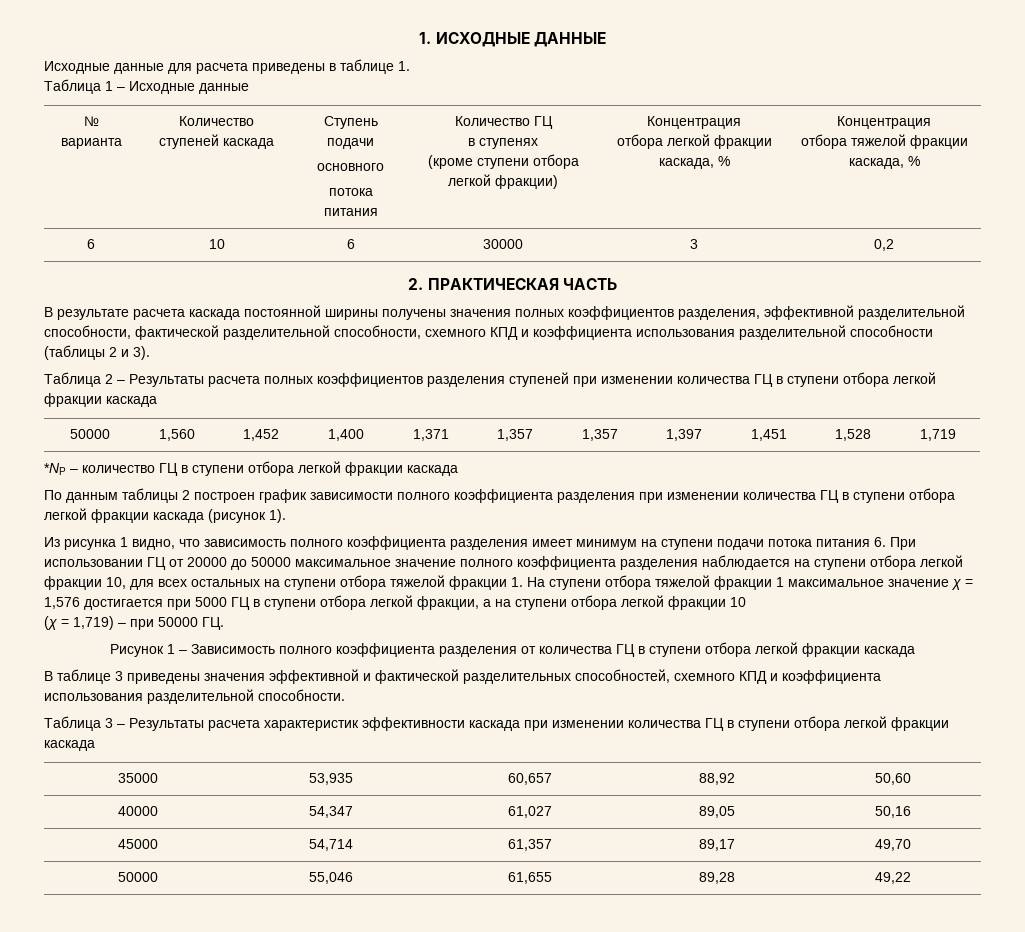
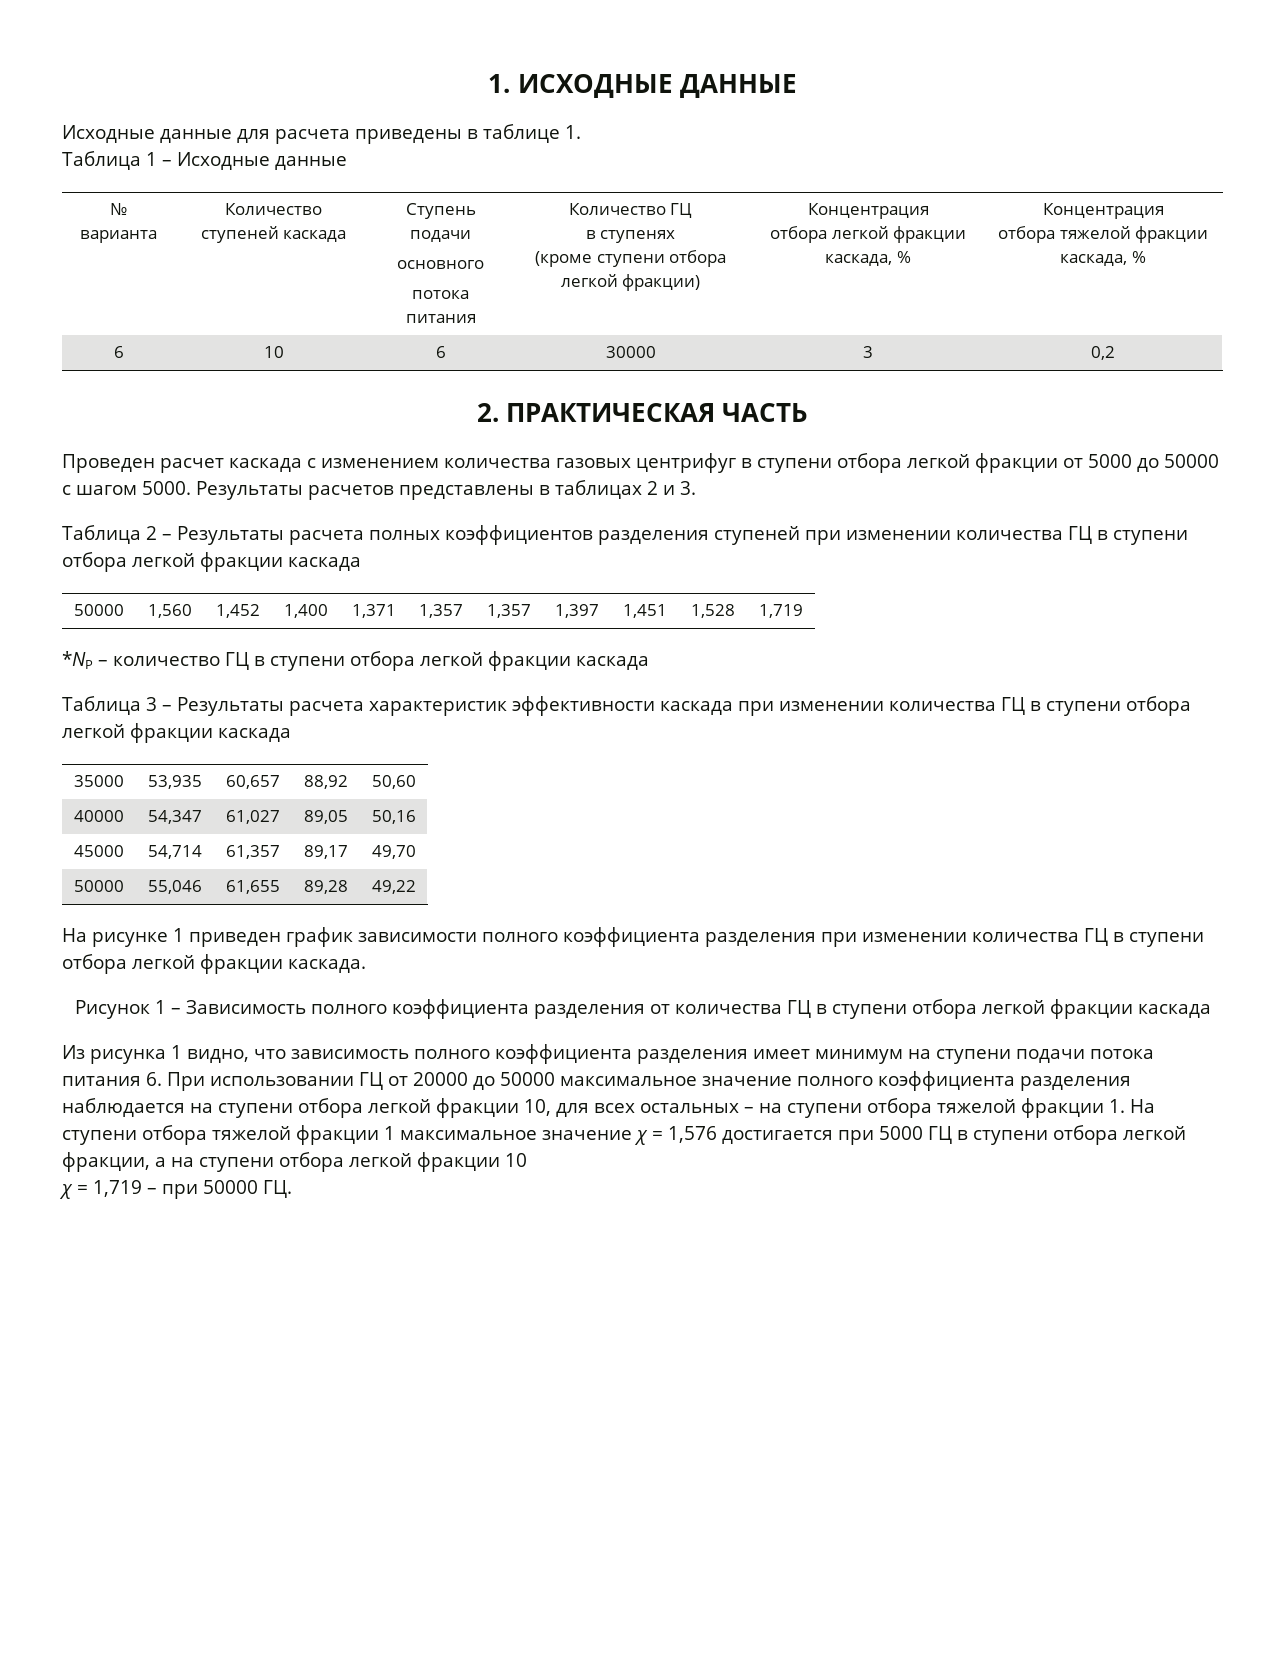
- В результате расчета каскада постоянной ширины получены значения полных коэффициентов разделения, эффективной разделительной способности, фактической разделительной способности, схемного КПД и коэффициента использования разделительной способности (таблицы 2 и 3).
+ Проведен расчет каскада с изменением количества газовых центрифуг в ступени отбора легкой фракции от 5000 до 50000 с шагом 5000. Результаты расчетов представлены в таблицах 2 и 3.
- По данным таблицы 2 построен график зависимости полного коэффициента разделения при изменении количества ГЦ в ступени отбора легкой фракции каскада (рисунок 1).
- Из рисунка 1 видно, что зависимость полного коэффициента разделения имеет минимум на ступени подачи потока питания 6. При использовании ГЦ от 20000 до 50000 максимальное значение полного коэффициента разделения наблюдается на ступени отбора легкой фракции 10, для всех остальных на ступени отбора тяжелой фракции 1. На ступени отбора тяжелой фракции 1 максимальное значение χ = 1,576 достигается при 5000 ГЦ в ступени отбора легкой фракции, а на ступени отбора легкой фракции 10
- (χ = 1,719) – при 50000 ГЦ.
- Рисунок 1 – Зависимость полного коэффициента разделения от количества ГЦ в ступени отбора легкой фракции каскада
- В таблице 3 приведены значения эффективной и фактической разделительных способностей, схемного КПД и коэффициента использования разделительной способности.
+ На рисунке 1 приведен график зависимости полного коэффициента разделения при изменении количества ГЦ в ступени отбора легкой фракции каскада.
+ Рисунок 1 – Зависимость полного коэффициента разделения от количества ГЦ в ступени отбора легкой фракции каскада
+ Из рисунка 1 видно, что зависимость полного коэффициента разделения имеет минимум на ступени подачи потока питания 6. При использовании ГЦ от 20000 до 50000 максимальное значение полного коэффициента разделения наблюдается на ступени отбора легкой фракции 10, для всех остальных – на ступени отбора тяжелой фракции 1. На ступени отбора тяжелой фракции 1 максимальное значение χ = 1,576 достигается при 5000 ГЦ в ступени отбора легкой фракции, а на ступени отбора легкой фракции 10
+ χ = 1,719 – при 50000 ГЦ.

